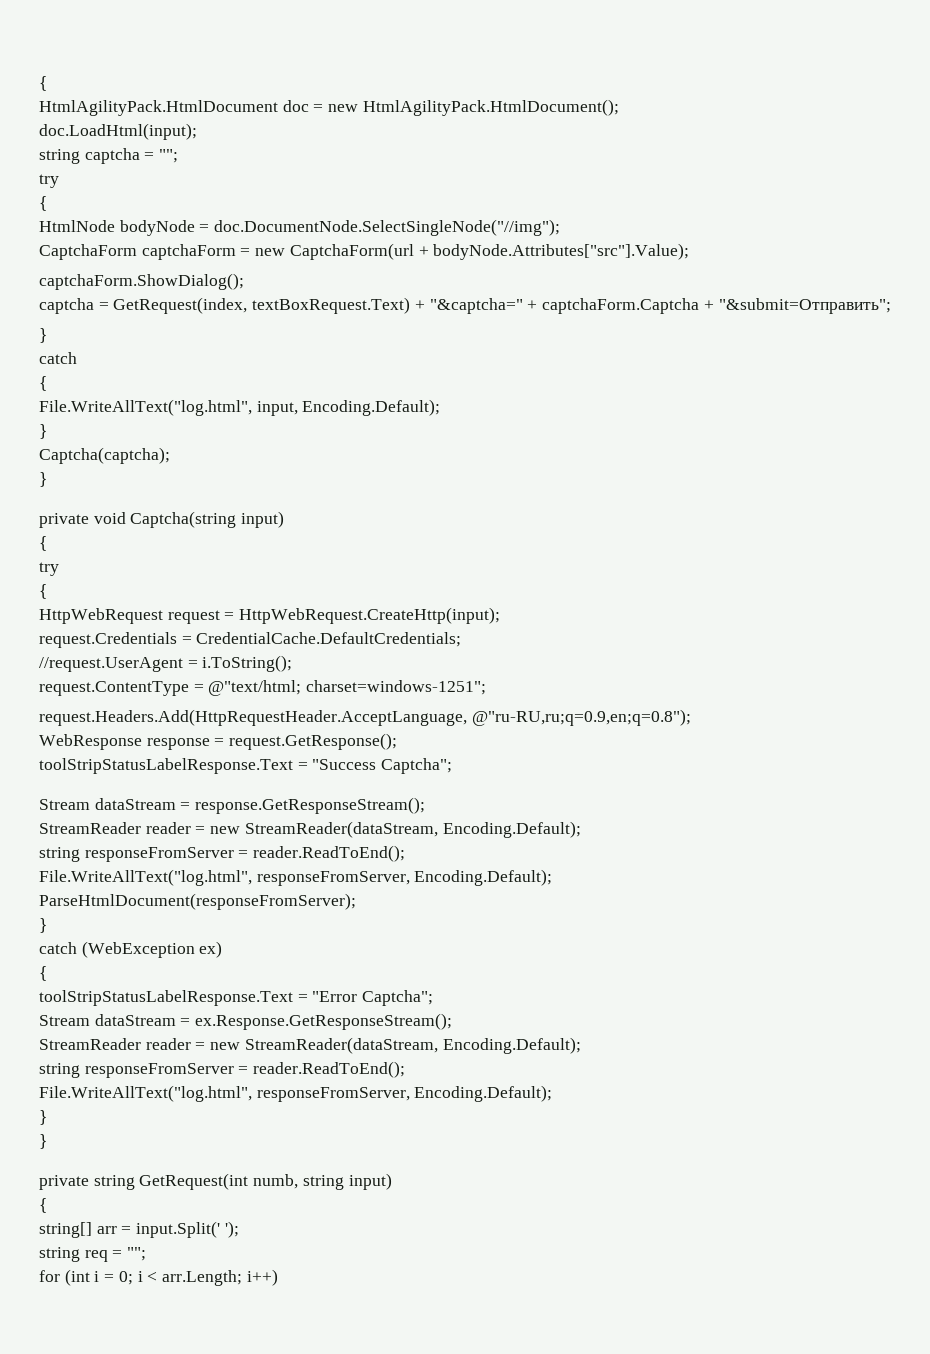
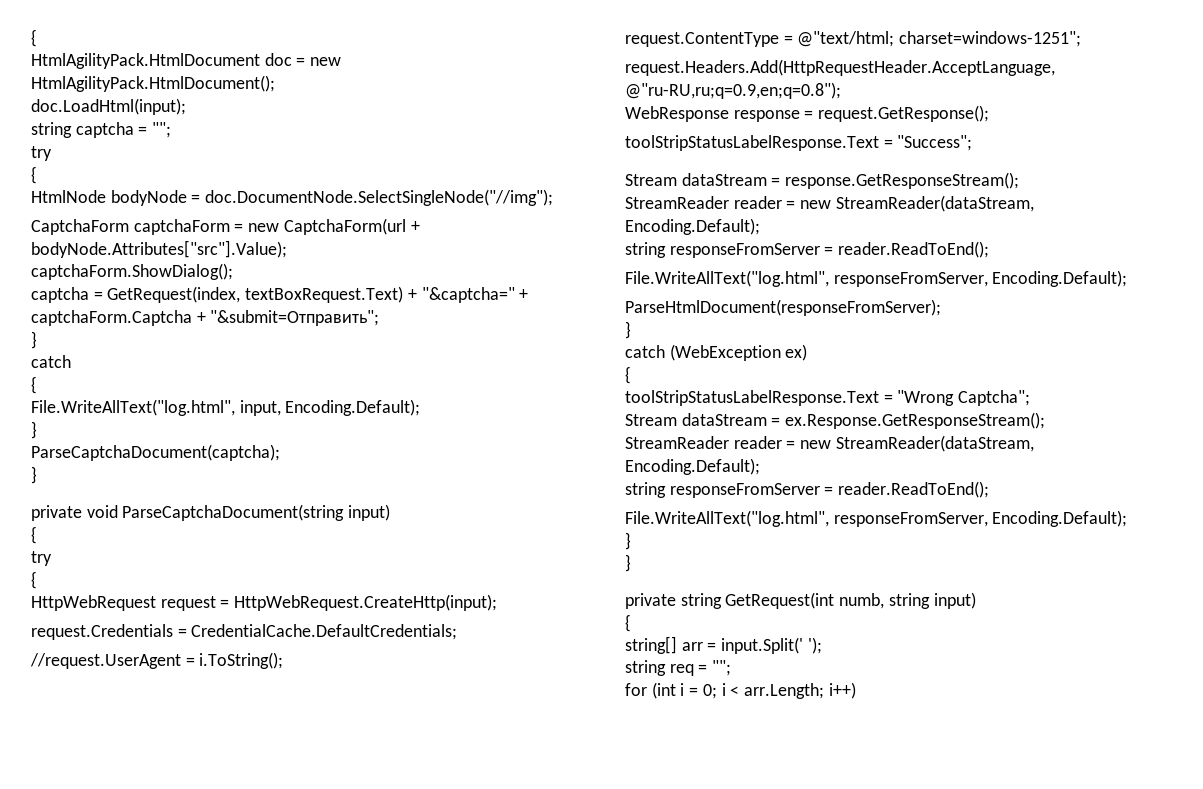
- Captcha(captcha);
+ ParseCaptchaDocument(captcha);
- private void Captcha(string input)
+ private void ParseCaptchaDocument(string input)
- toolStripStatusLabelResponse.Text = "Success Captcha";
+ toolStripStatusLabelResponse.Text = "Success";
- toolStripStatusLabelResponse.Text = "Error Captcha";
+ toolStripStatusLabelResponse.Text = "Wrong Captcha";

